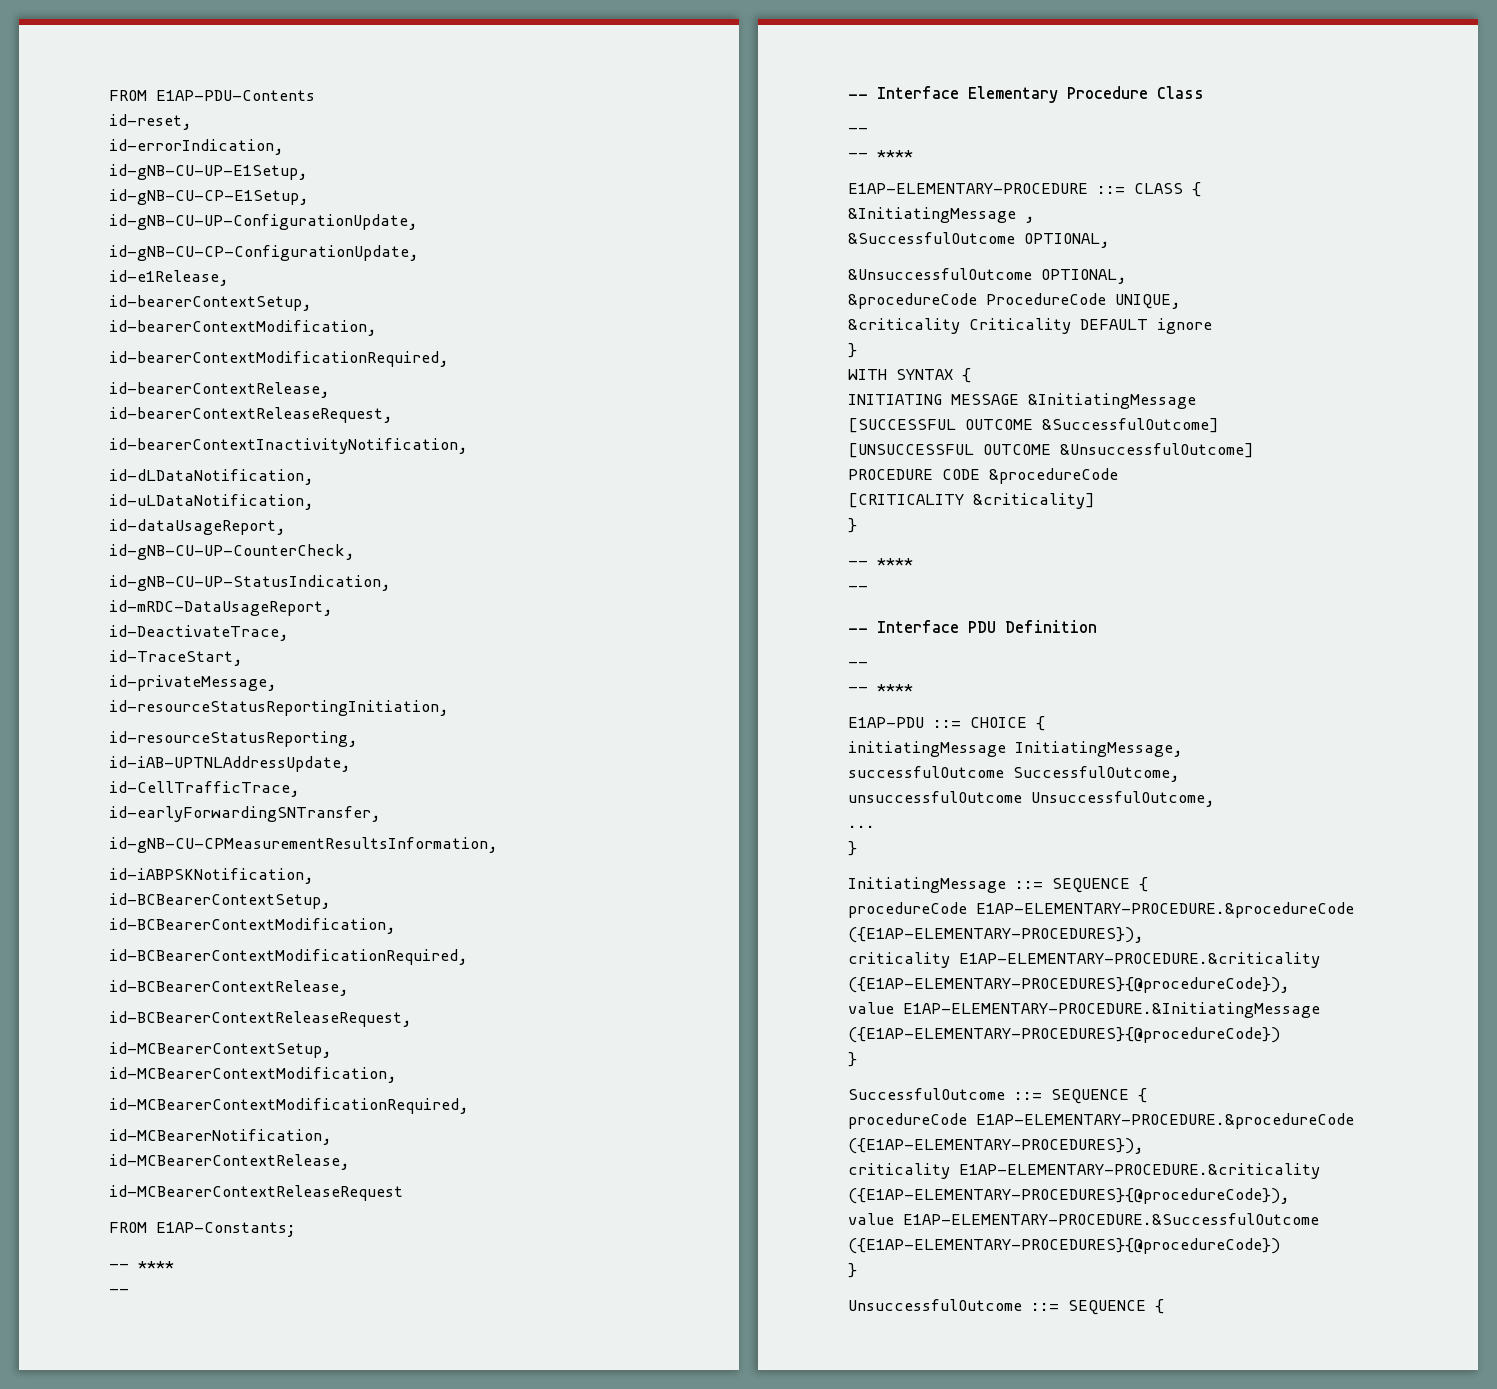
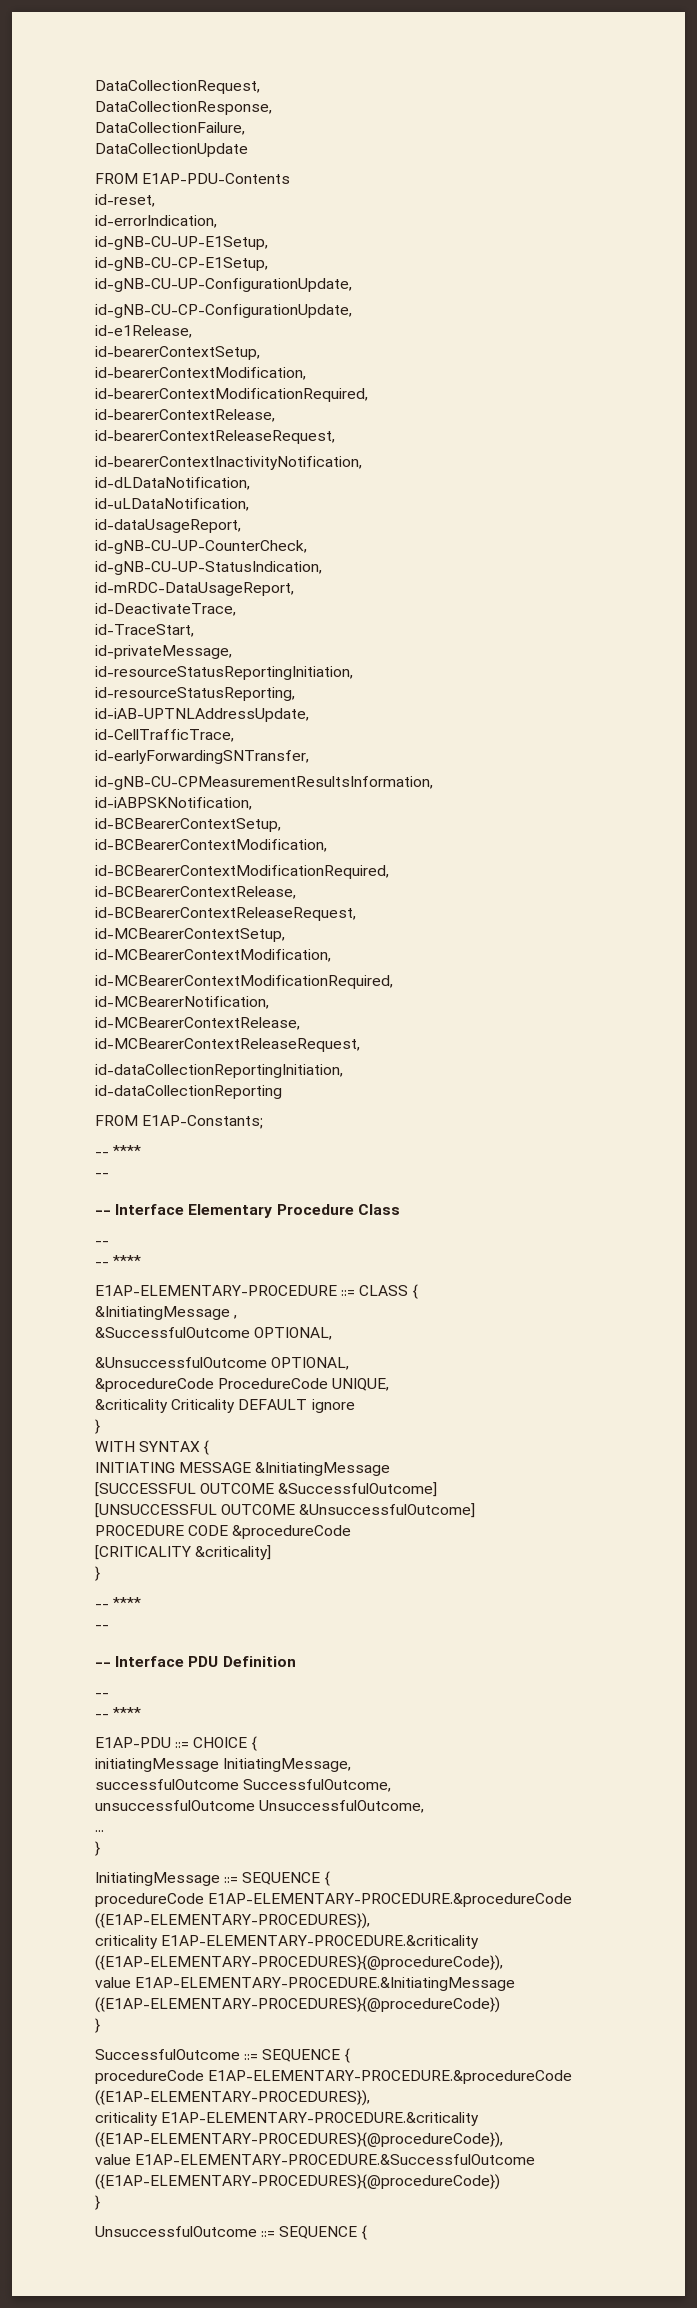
+ DataCollectionRequest,
+ DataCollectionResponse,
+ DataCollectionFailure,
+ DataCollectionUpdate
- id-MCBearerContextReleaseRequest
+ id-MCBearerContextReleaseRequest,
+ id-dataCollectionReportingInitiation,
+ id-dataCollectionReporting

